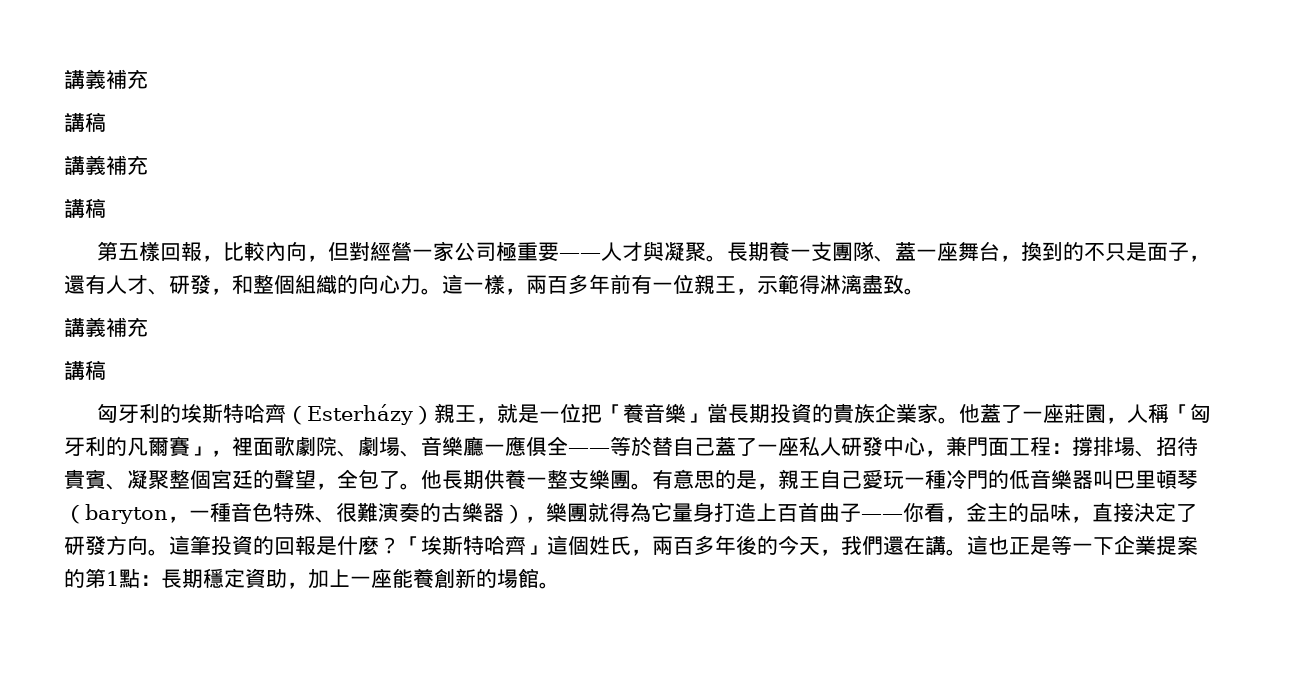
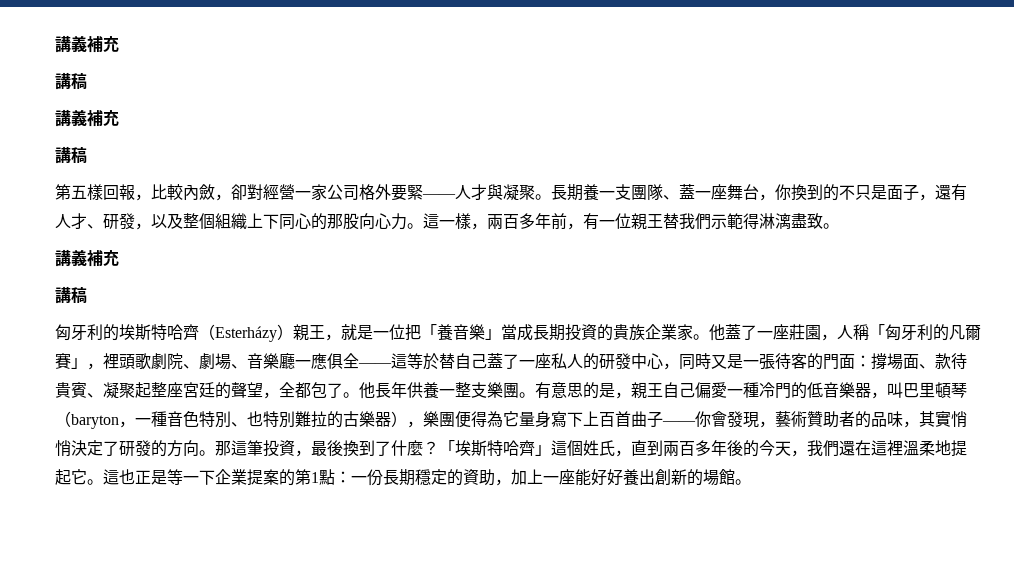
- 第五樣回報，比較內向，但對經營一家公司極重要——人才與凝聚。
+ 第五樣回報，比較內斂，卻對經營一家公司格外要緊——人才與凝聚。
- 長期養一支團隊、蓋一座舞台，換到的不只是面子，還有人才、研發，和整個組織的向心力。
+ 長期養一支團隊、蓋一座舞台，你換到的不只是面子，還有人才、研發，以及整個組織上下同心的那股向心力。
- 這一樣，兩百多年前有一位親王，示範得淋漓盡致。
+ 這一樣，兩百多年前，有一位親王替我們示範得淋漓盡致。
- 匈牙利的埃斯特哈齊（Esterházy）親王，就是一位把「養音樂」當長期投資的貴族企業家。
+ 匈牙利的埃斯特哈齊（Esterházy）親王，就是一位把「養音樂」當成長期投資的貴族企業家。
- 他蓋了一座莊園，人稱「匈牙利的凡爾賽」，裡面歌劇院、劇場、音樂廳一應俱全——等於替自己蓋了一座私人研發中心，兼門面工程：撐排場、招待貴賓、凝聚整個宮廷的聲望，全包了。
+ 他蓋了一座莊園，人稱「匈牙利的凡爾賽」，裡頭歌劇院、劇場、音樂廳一應俱全——這等於替自己蓋了一座私人的研發中心，同時又是一張待客的門面：撐場面、款待貴賓、凝聚起整座宮廷的聲望，全都包了。
- 他長期供養一整支樂團。
+ 他長年供養一整支樂團。
- 有意思的是，親王自己愛玩一種冷門的低音樂器叫巴里頓琴（baryton，一種音色特殊、很難演奏的古樂器），樂團就得為它量身打造上百首曲子——你看，金主的品味，直接決定了研發方向。這筆投資的回報是什麼？
+ 有意思的是，親王自己偏愛一種冷門的低音樂器，叫巴里頓琴（baryton，一種音色特別、也特別難拉的古樂器），樂團便得為它量身寫下上百首曲子——你會發現，藝術贊助者的品味，其實悄悄決定了研發的方向。那這筆投資，最後換到了什麼？
- 「埃斯特哈齊」這個姓氏，兩百多年後的今天，我們還在講。
+ 「埃斯特哈齊」這個姓氏，直到兩百多年後的今天，我們還在這裡溫柔地提起它。
- 這也正是等一下企業提案的第1點：長期穩定資助，加上一座能養創新的場館。
+ 這也正是等一下企業提案的第1點：一份長期穩定的資助，加上一座能好好養出創新的場館。

